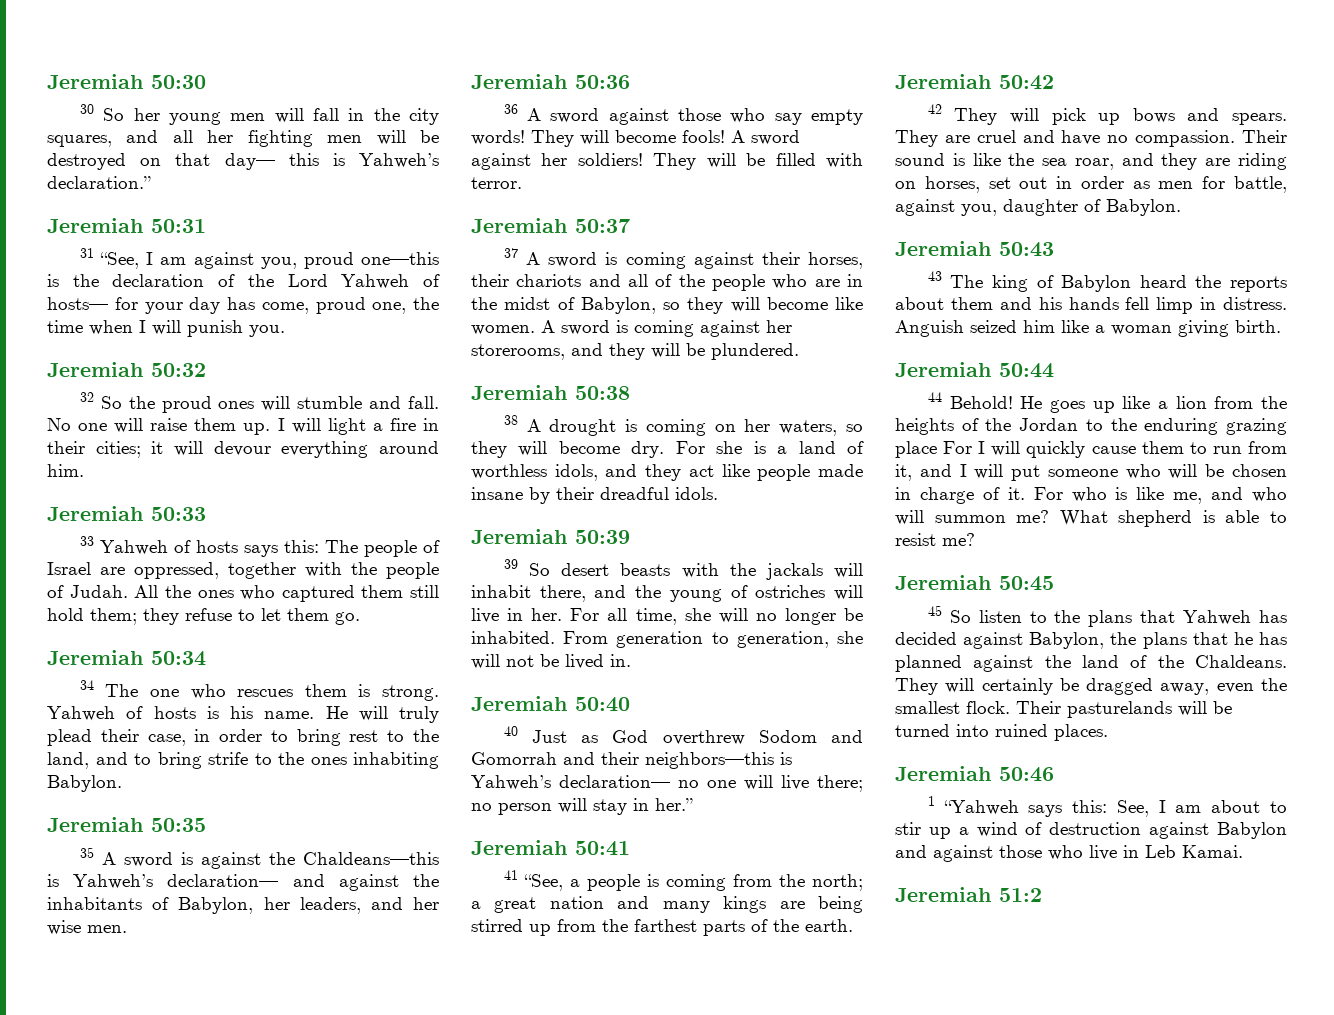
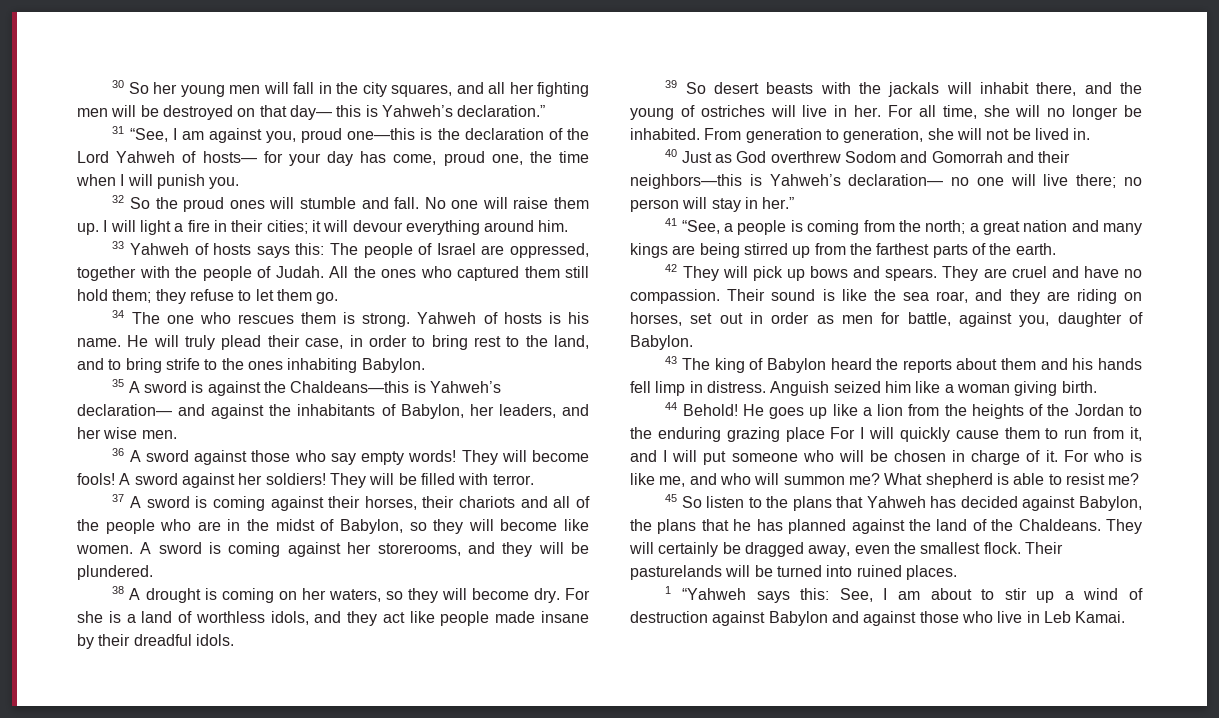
- Jeremiah 50:30
- Jeremiah 50:31
- Jeremiah 50:32
- Jeremiah 50:33
- Jeremiah 50:34
- Jeremiah 50:35
- Jeremiah 50:36
- Jeremiah 50:37
- Jeremiah 50:38
- Jeremiah 50:39
- Jeremiah 50:40
- Jeremiah 50:41
- Jeremiah 50:42
- Jeremiah 50:43
- Jeremiah 50:44
- Jeremiah 50:45
- Jeremiah 50:46
- Jeremiah 51:2

